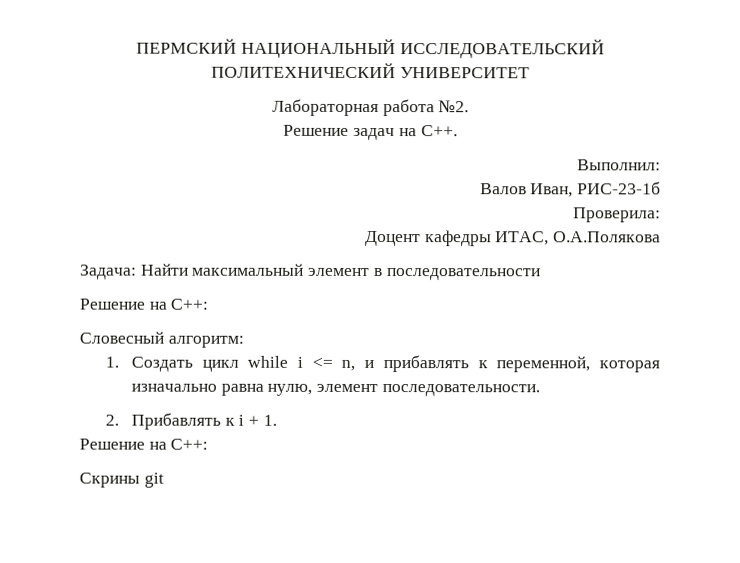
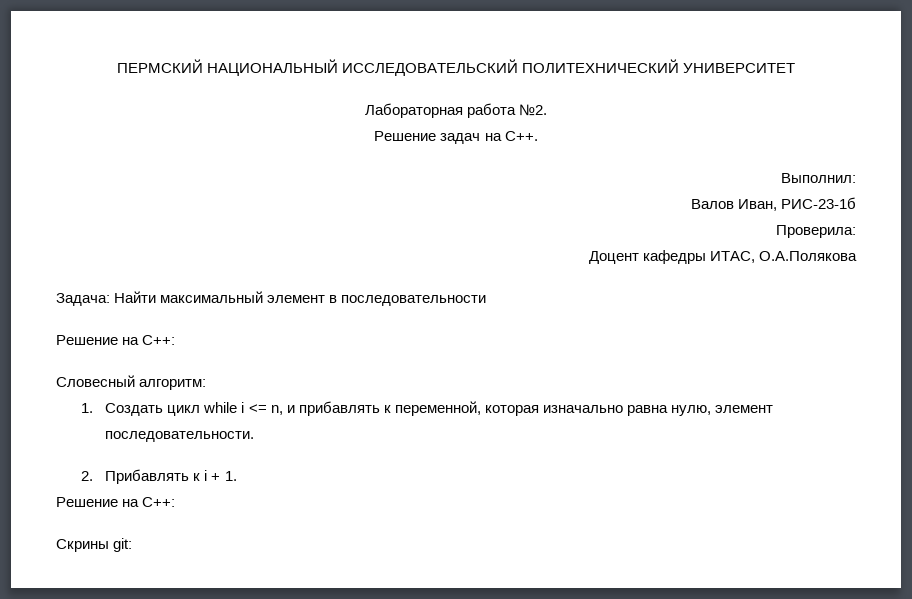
- Скрины git
+ Скрины git:

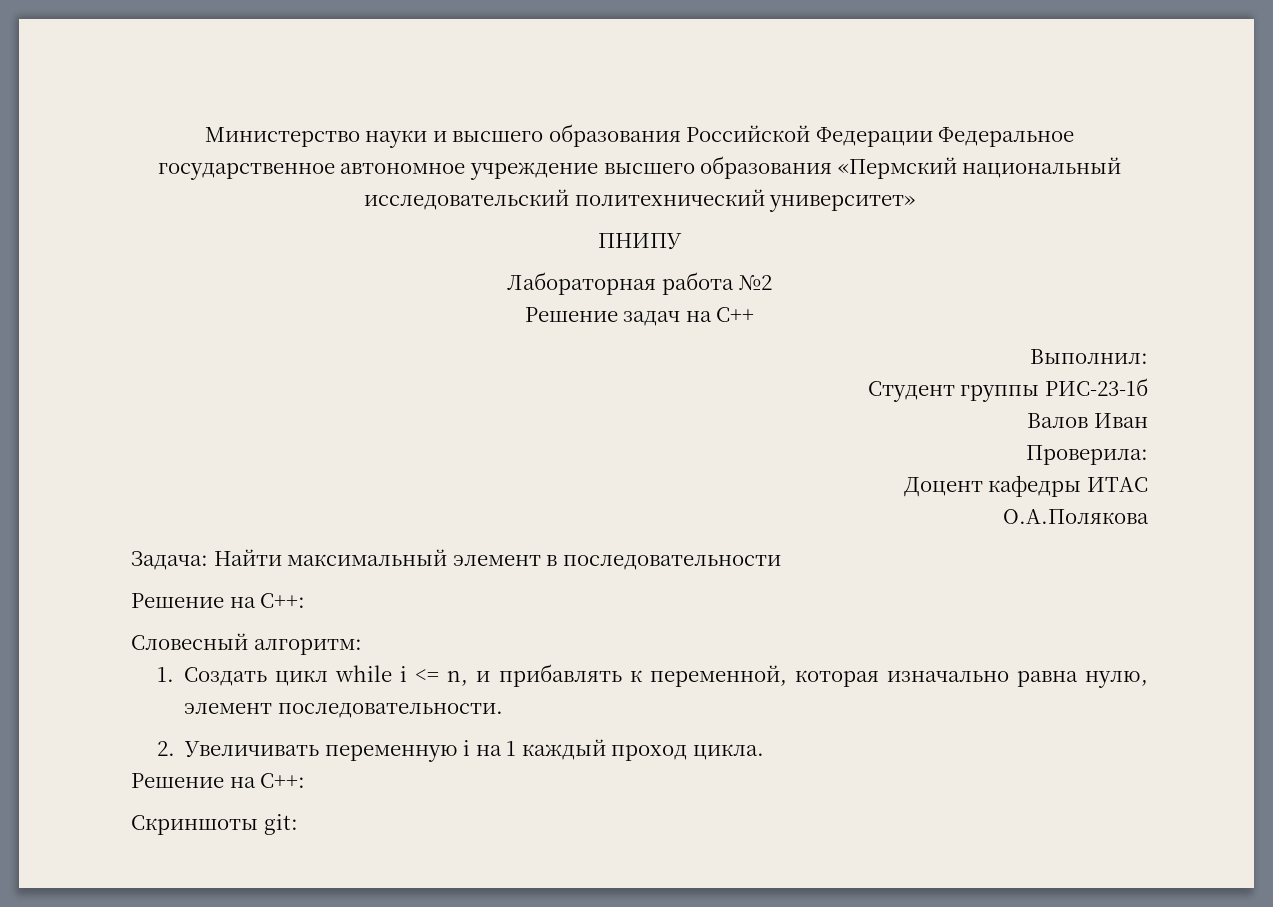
- ПЕРМСКИЙ НАЦИОНАЛЬНЫЙ ИССЛЕДОВАТЕЛЬСКИЙ ПОЛИТЕХНИЧЕСКИЙ УНИВЕРСИТЕТ
+ Министерство науки и высшего образования Российской Федерации Федеральное государственное автономное учреждение высшего образования «Пермский национальный исследовательский политехнический университет»
+ ПНИПУ
- Лабораторная работа №2.
+ Лабораторная работа №2
- Решение задач на C++.
+ Решение задач на C++
+ Студент группы РИС-23-1б
- Валов Иван, РИС-23-1б
+ Валов Иван
- Доцент кафедры ИТАС, О.А.Полякова
+ Доцент кафедры ИТАС
+ О.А.Полякова
- 2. Прибавлять к i + 1.
+ 2. Увеличивать переменную i на 1 каждый проход цикла.
  Решение на C++:
- Скрины git:
+ Скриншоты git:

